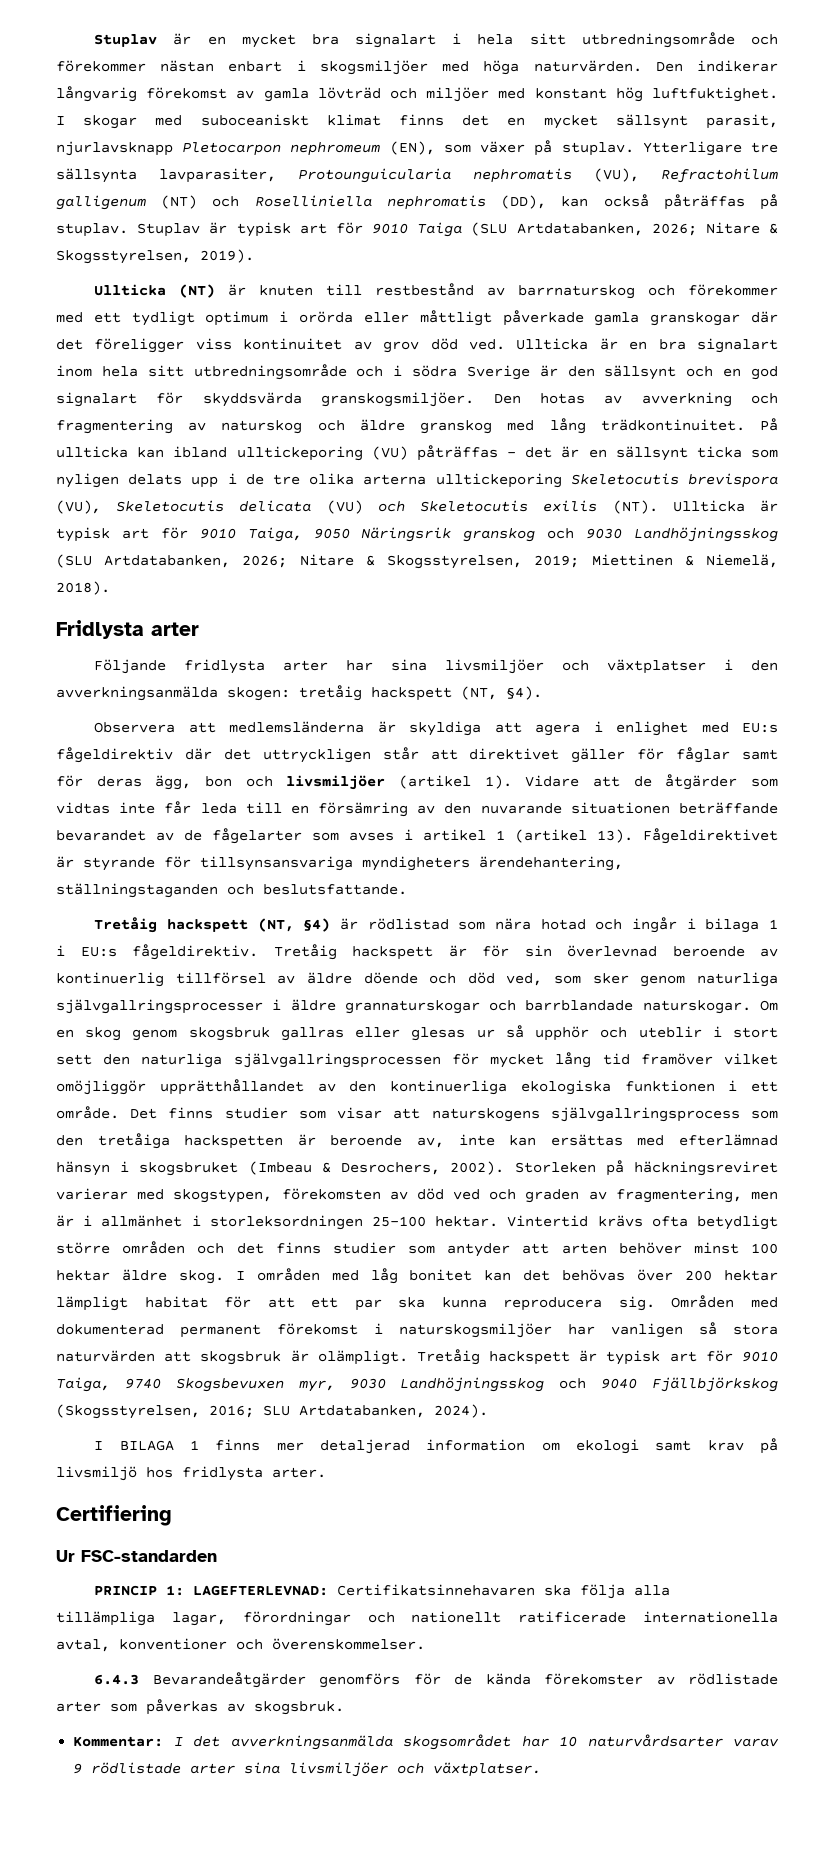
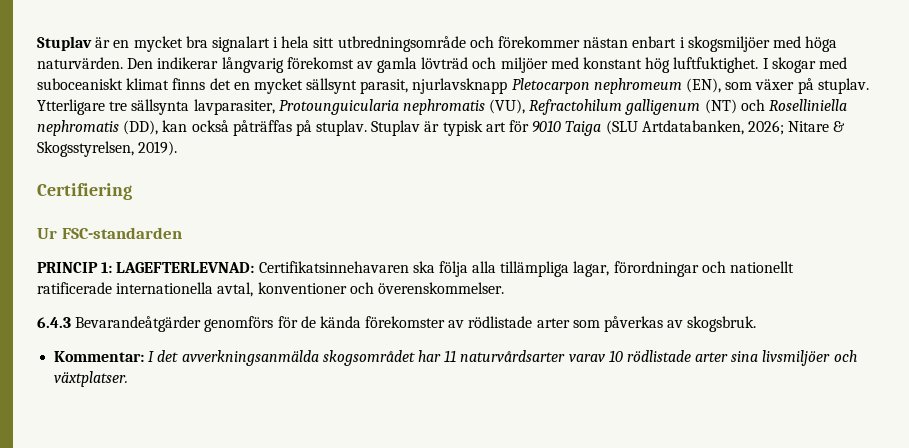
- Ullticka (NT) är knuten till restbestånd av barrnaturskog och förekommer med ett tydligt optimum i orörda eller måttligt påverkade gamla granskogar där det föreligger viss kontinuitet av grov död ved. Ullticka är en bra signalart inom hela sitt utbredningsområde och i södra Sverige är den sällsynt och en god signalart för skyddsvärda granskogsmiljöer. Den hotas av avverkning och fragmentering av naturskog och äldre granskog med lång trädkontinuitet. På ullticka kan ibland ulltickeporing (VU) påträffas - det är en sällsynt ticka som nyligen delats upp i de tre olika arterna ulltickeporing Skeletocutis brevispora (VU), Skeletocutis delicata (VU) och Skeletocutis exilis (NT). Ullticka är typisk art för 9010 Taiga, 9050 Näringsrik granskog och 9030 Landhöjningsskog (SLU Artdatabanken, 2026; Nitare & Skogsstyrelsen, 2019; Miettinen & Niemelä, 2018).
- Fridlysta arter
- Följande fridlysta arter har sina livsmiljöer och växtplatser i den avverkningsanmälda skogen: tretåig hackspett (NT, §4).
- Observera att medlemsländerna är skyldiga att agera i enlighet med EU:s fågeldirektiv där det uttryckligen står att direktivet gäller för fåglar samt för deras ägg, bon och livsmiljöer (artikel 1). Vidare att de åtgärder som vidtas inte får leda till en försämring av den nuvarande situationen beträffande bevarandet av de fågelarter som avses i artikel 1 (artikel 13). Fågeldirektivet är styrande för tillsynsansvariga myndigheters ärendehantering, ställningstaganden och beslutsfattande.
- Tretåig hackspett (NT, §4) är rödlistad som nära hotad och ingår i bilaga 1 i EU:s fågeldirektiv. Tretåig hackspett är för sin överlevnad beroende av kontinuerlig tillförsel av äldre döende och död ved, som sker genom naturliga självgallringsprocesser i äldre grannaturskogar och barrblandade naturskogar. Om en skog genom skogsbruk gallras eller glesas ur så upphör och uteblir i stort sett den naturliga självgallringsprocessen för mycket lång tid framöver vilket omöjliggör upprätthållandet av den kontinuerliga ekologiska funktionen i ett område. Det finns studier som visar att naturskogens självgallringsprocess som den tretåiga hackspetten är beroende av, inte kan ersättas med efterlämnad hänsyn i skogsbruket (Imbeau & Desrochers, 2002). Storleken på häckningsreviret varierar med skogstypen, förekomsten av död ved och graden av fragmentering, men är i allmänhet i storleksordningen 25–100 hektar. Vintertid krävs ofta betydligt större områden och det finns studier som antyder att arten behöver minst 100 hektar äldre skog. I områden med låg bonitet kan det behövas över 200 hektar lämpligt habitat för att ett par ska kunna reproducera sig. Områden med dokumenterad permanent förekomst i naturskogsmiljöer har vanligen så stora naturvärden att skogsbruk är olämpligt. Tretåig hackspett är typisk art för 9010 Taiga, 9740 Skogsbevuxen myr, 9030 Landhöjningsskog och 9040 Fjällbjörkskog (Skogsstyrelsen, 2016; SLU Artdatabanken, 2024).
- I BILAGA 1 finns mer detaljerad information om ekologi samt krav på livsmiljö hos fridlysta arter.
- Kommentar: I det avverkningsanmälda skogsområdet har 10 naturvårdsarter varav 9 rödlistade arter sina livsmiljöer och växtplatser.
+ Kommentar: I det avverkningsanmälda skogsområdet har 11 naturvårdsarter varav 10 rödlistade arter sina livsmiljöer och växtplatser.

